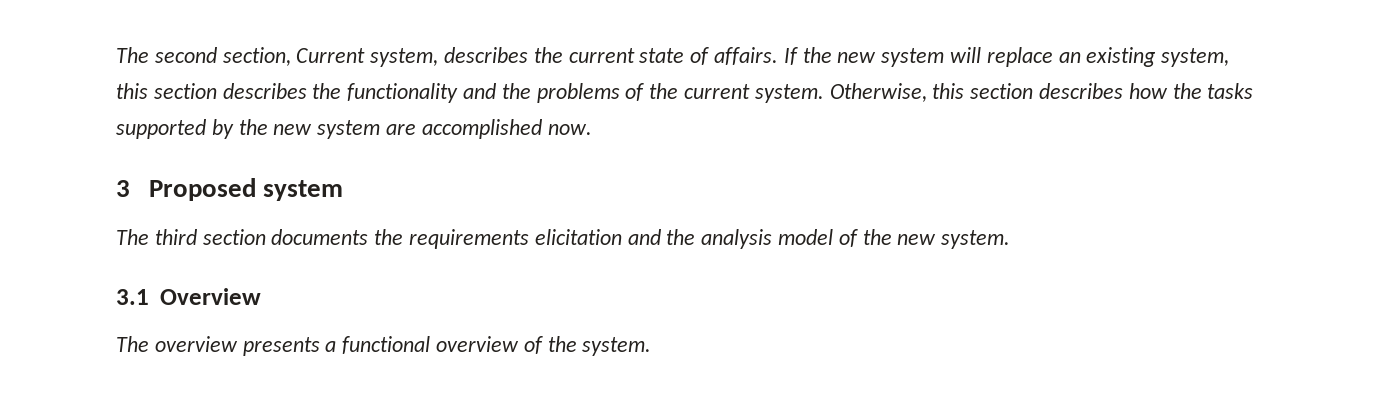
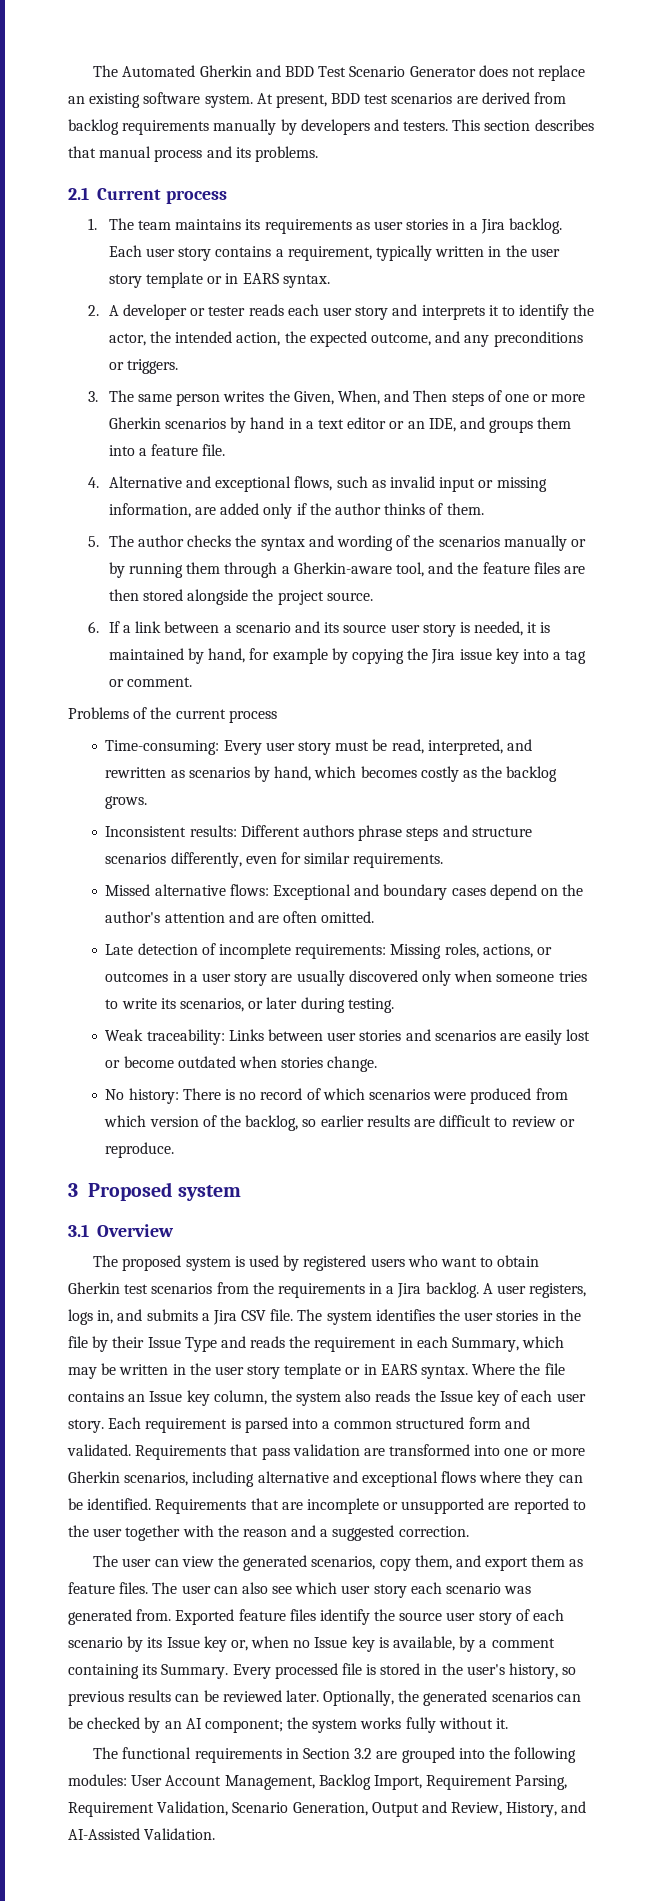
- The second section, Current system, describes the current state of affairs. If the new system will replace an existing system, this section describes the functionality and the problems of the current system. Otherwise, this section describes how the tasks supported by the new system are accomplished now.
+ The Automated Gherkin and BDD Test Scenario Generator does not replace an existing software system. At present, BDD test scenarios are derived from backlog requirements manually by developers and testers. This section describes that manual process and its problems.
+ 2.1 Current process
+ 1. The team maintains its requirements as user stories in a Jira backlog. Each user story contains a requirement, typically written in the user story template or in EARS syntax.
+ 2. A developer or tester reads each user story and interprets it to identify the actor, the intended action, the expected outcome, and any preconditions or triggers.
+ 3. The same person writes the Given, When, and Then steps of one or more Gherkin scenarios by hand in a text editor or an IDE, and groups them into a feature file.
+ 4. Alternative and exceptional flows, such as invalid input or missing information, are added only if the author thinks of them.
+ 5. The author checks the syntax and wording of the scenarios manually or by running them through a Gherkin-aware tool, and the feature files are then stored alongside the project source.
+ 6. If a link between a scenario and its source user story is needed, it is maintained by hand, for example by copying the Jira issue key into a tag or comment.
+ Problems of the current process
+ Time-consuming: Every user story must be read, interpreted, and rewritten as scenarios by hand, which becomes costly as the backlog grows.
+ Inconsistent results: Different authors phrase steps and structure scenarios differently, even for similar requirements.
+ Missed alternative flows: Exceptional and boundary cases depend on the author's attention and are often omitted.
+ Late detection of incomplete requirements: Missing roles, actions, or outcomes in a user story are usually discovered only when someone tries to write its scenarios, or later during testing.
+ Weak traceability: Links between user stories and scenarios are easily lost or become outdated when stories change.
+ No history: There is no record of which scenarios were produced from which version of the backlog, so earlier results are difficult to review or reproduce.
  3 Proposed system
- The third section documents the requirements elicitation and the analysis model of the new system.
  3.1 Overview
- The overview presents a functional overview of the system.
+ The proposed system is used by registered users who want to obtain Gherkin test scenarios from the requirements in a Jira backlog. A user registers, logs in, and submits a Jira CSV file. The system identifies the user stories in the file by their Issue Type and reads the requirement in each Summary, which may be written in the user story template or in EARS syntax. Where the file contains an Issue key column, the system also reads the Issue key of each user story. Each requirement is parsed into a common structured form and validated. Requirements that pass validation are transformed into one or more Gherkin scenarios, including alternative and exceptional flows where they can be identified. Requirements that are incomplete or unsupported are reported to the user together with the reason and a suggested correction.
+ The user can view the generated scenarios, copy them, and export them as feature files. The user can also see which user story each scenario was generated from. Exported feature files identify the source user story of each scenario by its Issue key or, when no Issue key is available, by a comment containing its Summary. Every processed file is stored in the user's history, so previous results can be reviewed later. Optionally, the generated scenarios can be checked by an AI component; the system works fully without it.
+ The functional requirements in Section 3.2 are grouped into the following modules: User Account Management, Backlog Import, Requirement Parsing, Requirement Validation, Scenario Generation, Output and Review, History, and AI-Assisted Validation.

